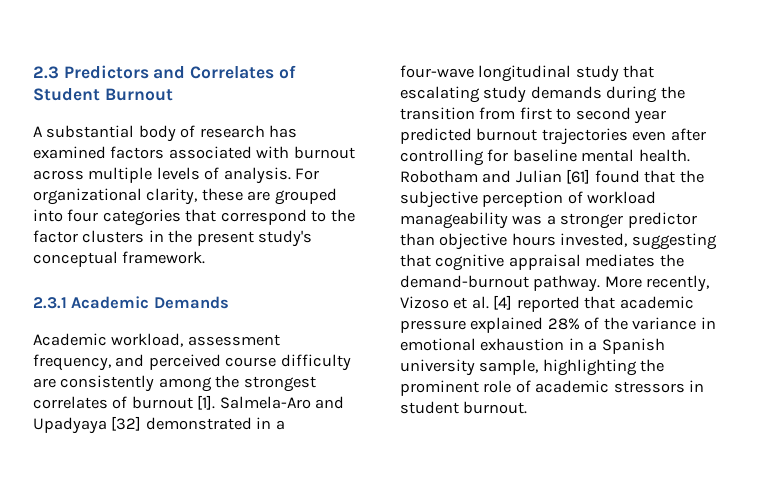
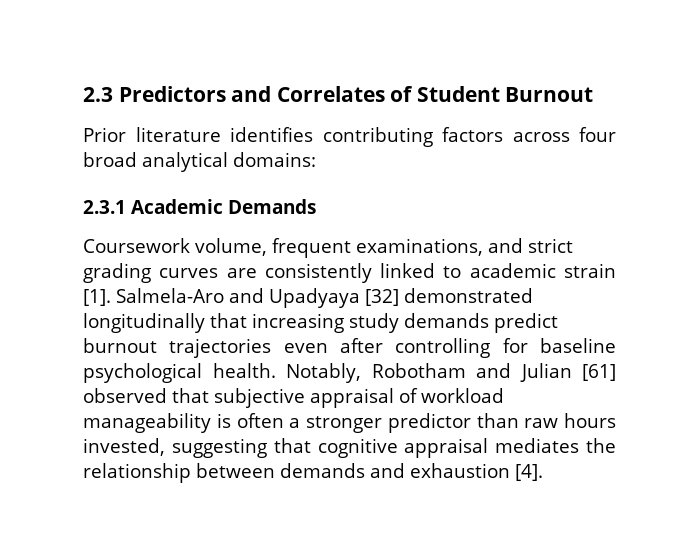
- A substantial body of research has examined factors associated with burnout across multiple levels of analysis. For organizational clarity, these are grouped into four categories that correspond to the factor clusters in the present study's conceptual framework.
+ Prior literature identifies contributing factors across four broad analytical domains:
  2.3.1 Academic Demands
- Academic workload, assessment frequency, and perceived course difficulty are consistently among the strongest correlates of burnout [1].
+ Coursework volume, frequent examinations, and strict grading curves are consistently linked to academic strain [1].
- Salmela-Aro and Upadyaya [32] demonstrated in a four-wave longitudinal study that escalating study demands during the transition from first to second year predicted burnout trajectories even after controlling for baseline mental health. Robotham and Julian [61] found that the subjective perception of workload manageability was a stronger predictor than objective hours invested, suggesting that cognitive appraisal mediates the demand-burnout pathway. More recently, Vizoso et al. [4] reported that academic pressure explained 28% of the variance in emotional exhaustion in a Spanish university sample, highlighting the prominent role of academic stressors in student burnout.
+ Salmela-Aro and Upadyaya [32] demonstrated longitudinally that increasing study demands predict burnout trajectories even after controlling for baseline psychological health. Notably, Robotham and Julian [61] observed that subjective appraisal of workload manageability is often a stronger predictor than raw hours invested, suggesting that cognitive appraisal mediates the relationship between demands and exhaustion [4].

